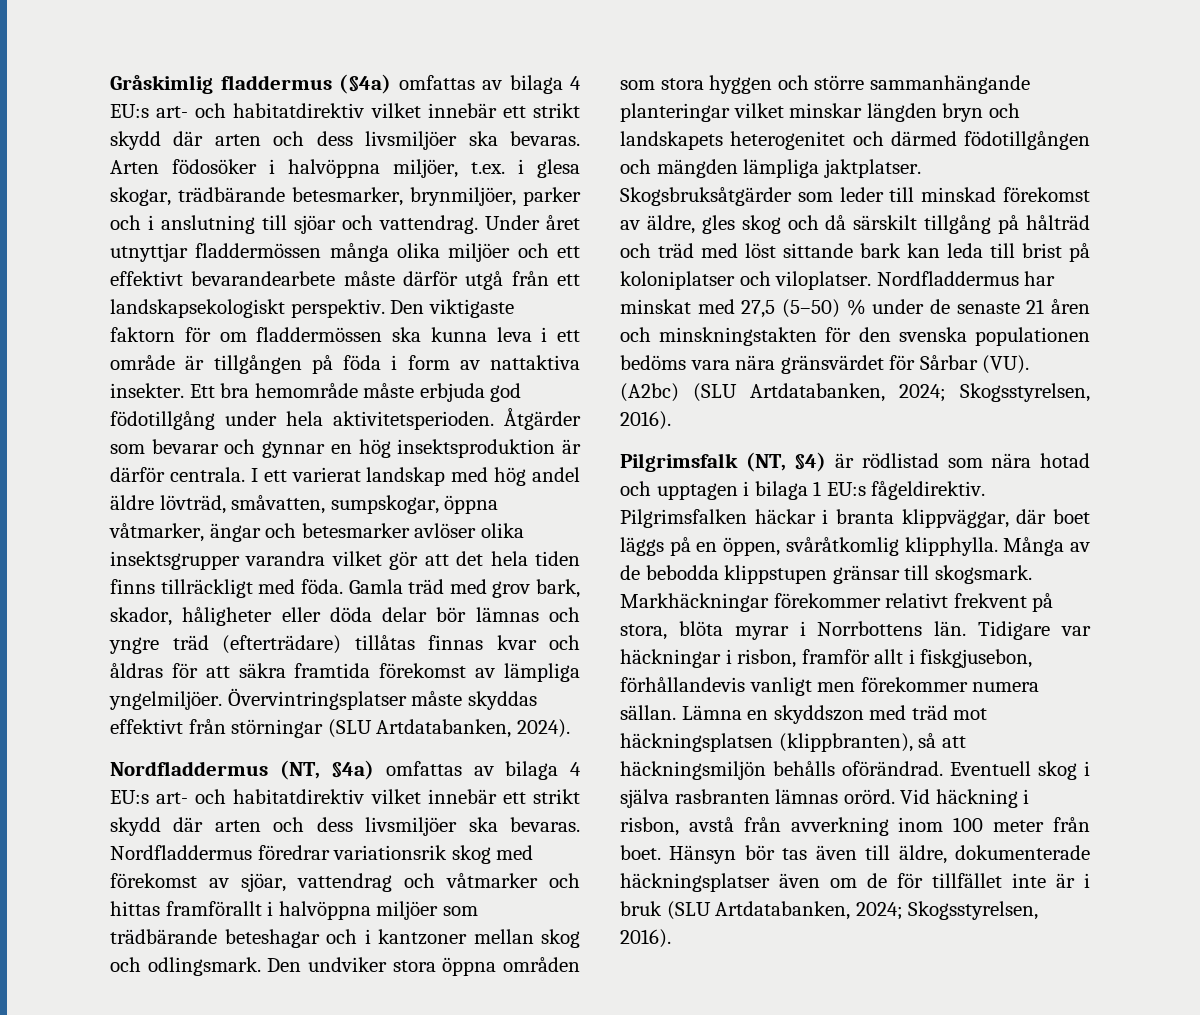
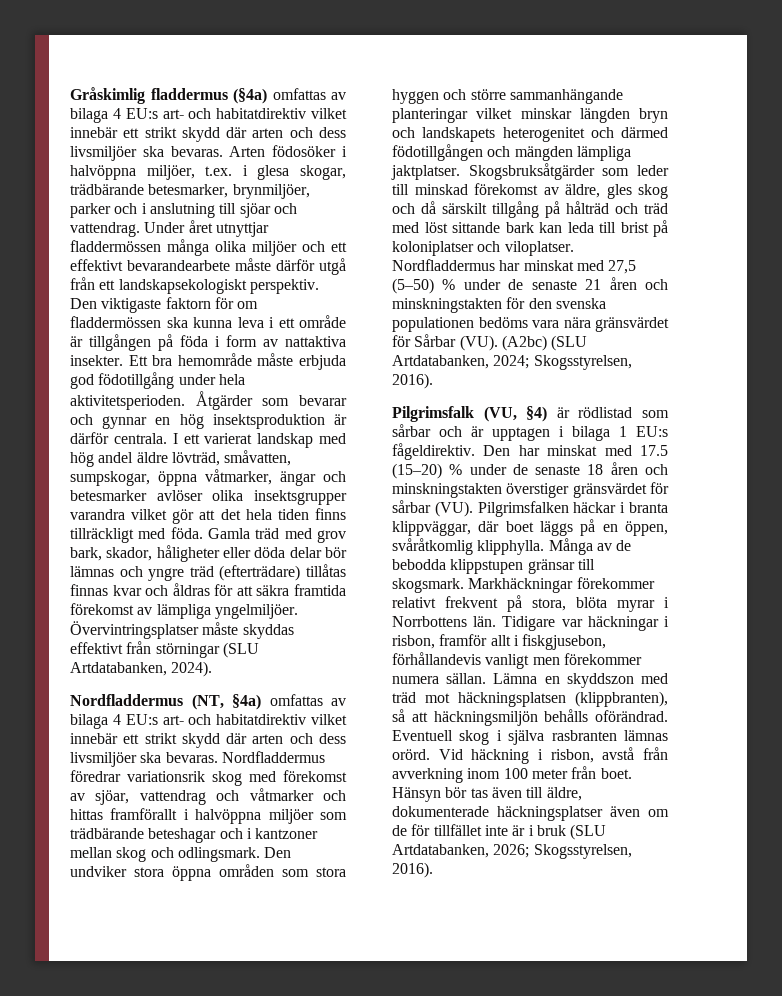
- Pilgrimsfalk (NT, §4) är rödlistad som nära hotad och upptagen i bilaga 1 EU:s fågeldirektiv.
+ Pilgrimsfalk (VU, §4) är rödlistad som sårbar och är upptagen i bilaga 1 EU:s fågeldirektiv.
- Pilgrimsfalken häckar i branta klippväggar, där boet läggs på en öppen, svåråtkomlig klipphylla.
+ Den har minskat med 17.5 (15–20) % under de senaste 18 åren och minskningstakten överstiger gränsvärdet för sårbar (VU). Pilgrimsfalken häckar i branta klippväggar, där boet läggs på en öppen, svåråtkomlig klipphylla.
- Hänsyn bör tas även till äldre, dokumenterade häckningsplatser även om de för tillfället inte är i bruk (SLU Artdatabanken, 2024; Skogsstyrelsen, 2016).
+ Hänsyn bör tas även till äldre, dokumenterade häckningsplatser även om de för tillfället inte är i bruk (SLU Artdatabanken, 2026; Skogsstyrelsen, 2016).

